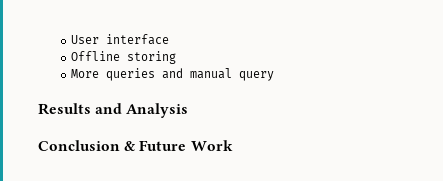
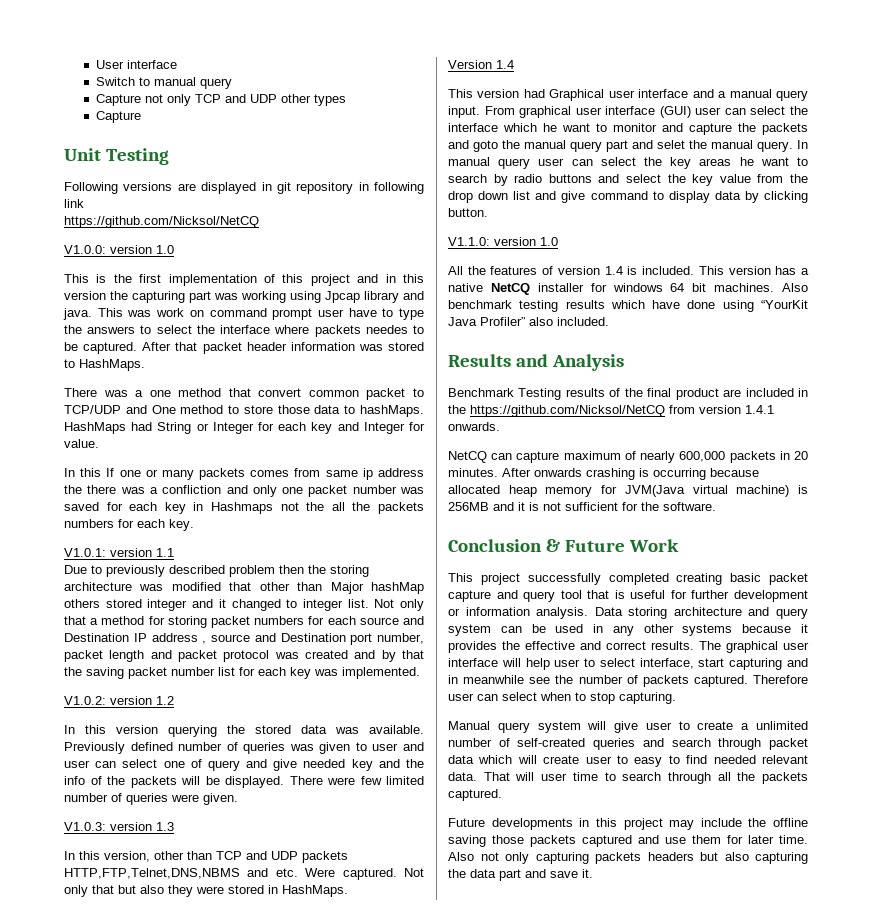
- Offline storing
- More queries and manual query
+ Switch to manual query
+ Capture not only TCP and UDP other types
+ Capture
+ Unit Testing
+ Following versions are displayed in git repository in following link
+ https://github.com/Nicksol/NetCQ
+ V1.0.0: version 1.0
+ This is the first implementation of this project and in this version the capturing part was working using Jpcap library and java. This was work on command prompt user have to type the answers to select the interface where packets needes to be captured. After that packet header information was stored to HashMaps.
+ There was a one method that convert common packet to TCP/UDP and One method to store those data to hashMaps. HashMaps had String or Integer for each key and Integer for value.
+ In this If one or many packets comes from same ip address the there was a confliction and only one packet number was saved for each key in Hashmaps not the all the packets numbers for each key.
+ V1.0.1: version 1.1
+ Due to previously described problem then the storing architecture was modified that other than Major hashMap others stored integer and it changed to integer list. Not only that a method for storing packet numbers for each source and Destination IP address , source and Destination port number, packet length and packet protocol was created and by that the saving packet number list for each key was implemented.
+ V1.0.2: version 1.2
+ In this version querying the stored data was available. Previously defined number of queries was given to user and user can select one of query and give needed key and the info of the packets will be displayed. There were few limited number of queries were given.
+ V1.0.3: version 1.3
+ In this version, other than TCP and UDP packets HTTP,FTP,Telnet,DNS,NBMS and etc. Were captured. Not only that but also they were stored in HashMaps.
+ Version 1.4
+ This version had Graphical user interface and a manual query input. From graphical user interface (GUI) user can select the interface which he want to monitor and capture the packets and goto the manual query part and selet the manual query. In manual query user can select the key areas he want to search by radio buttons and select the key value from the drop down list and give command to display data by clicking button.
+ V1.1.0: version 1.0
+ All the features of version 1.4 is included. This version has a native NetCQ installer for windows 64 bit machines. Also benchmark testing results which have done using “YourKit Java Profiler” also included.
  Results and Analysis
+ Benchmark Testing results of the final product are included in the https://github.com/Nicksol/NetCQ from version 1.4.1 onwards.
+ NetCQ can capture maximum of nearly 600,000 packets in 20 minutes. After onwards crashing is occurring because allocated heap memory for JVM(Java virtual machine) is 256MB and it is not sufficient for the software.
  Conclusion & Future Work
+ This project successfully completed creating basic packet capture and query tool that is useful for further development or information analysis. Data storing architecture and query system can be used in any other systems because it provides the effective and correct results. The graphical user interface will help user to select interface, start capturing and in meanwhile see the number of packets captured. Therefore user can select when to stop capturing.
+ Manual query system will give user to create a unlimited number of self-created queries and search through packet data which will create user to easy to find needed relevant data. That will user time to search through all the packets captured.
+ Future developments in this project may include the offline saving those packets captured and use them for later time. Also not only capturing packets headers but also capturing the data part and save it.

